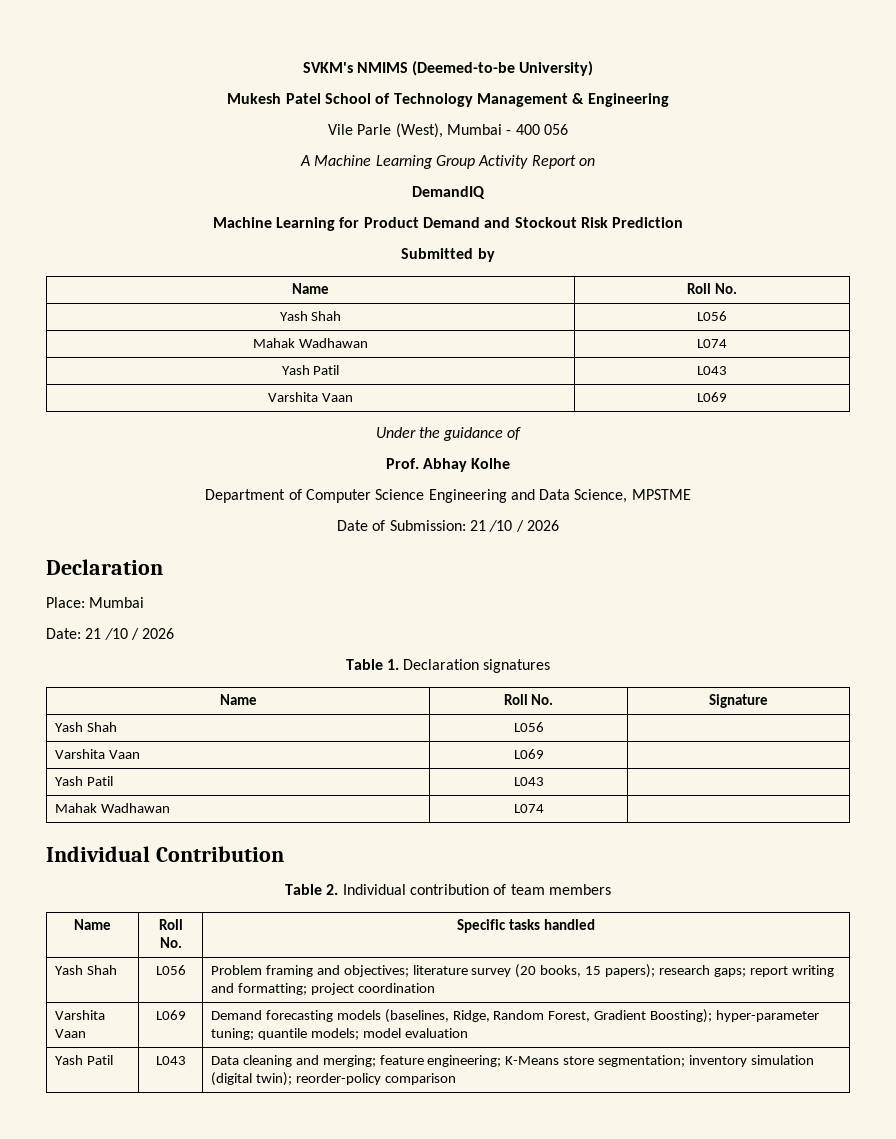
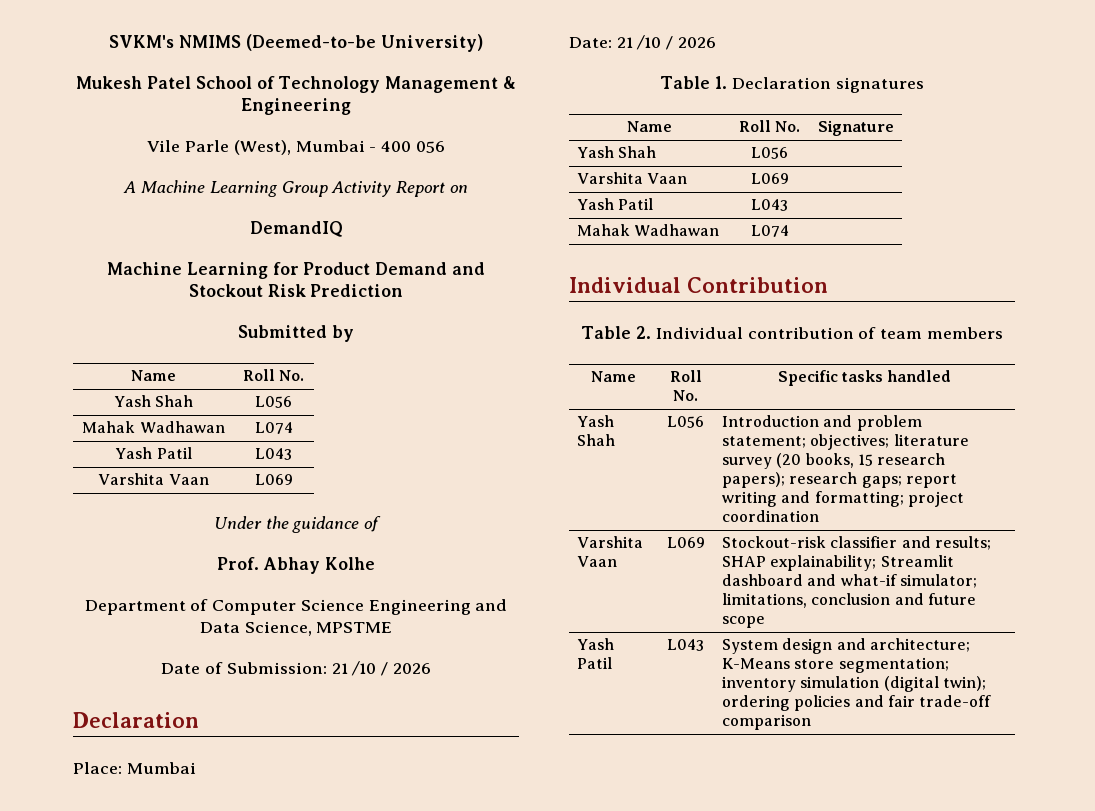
- Yash Shah | L056 | Problem framing and objectives; literature survey (20 books, 15 papers); research gaps; report writing and formatting; project coordination
+ Yash Shah | L056 | Introduction and problem statement; objectives; literature survey (20 books, 15 research papers); research gaps; report writing and formatting; project coordination
- Varshita Vaan | L069 | Demand forecasting models (baselines, Ridge, Random Forest, Gradient Boosting); hyper-parameter tuning; quantile models; model evaluation
- Yash Patil | L043 | Data cleaning and merging; feature engineering; K-Means store segmentation; inventory simulation (digital twin); reorder-policy comparison
+ Varshita Vaan | L069 | Stockout-risk classifier and results; SHAP explainability; Streamlit dashboard and what-if simulator; limitations, conclusion and future scope
+ Yash Patil | L043 | System design and architecture; K-Means store segmentation; inventory simulation (digital twin); ordering policies and fair trade-off comparison

